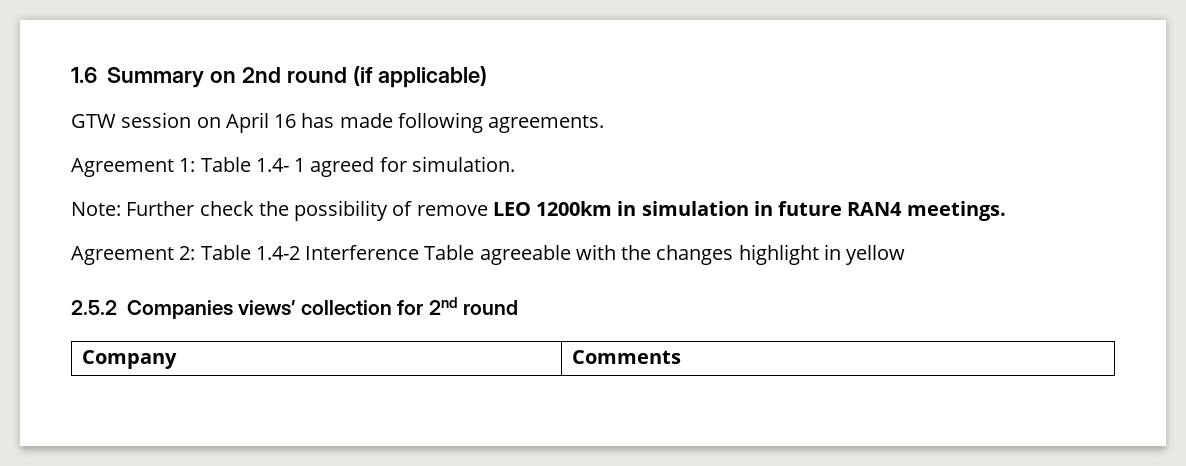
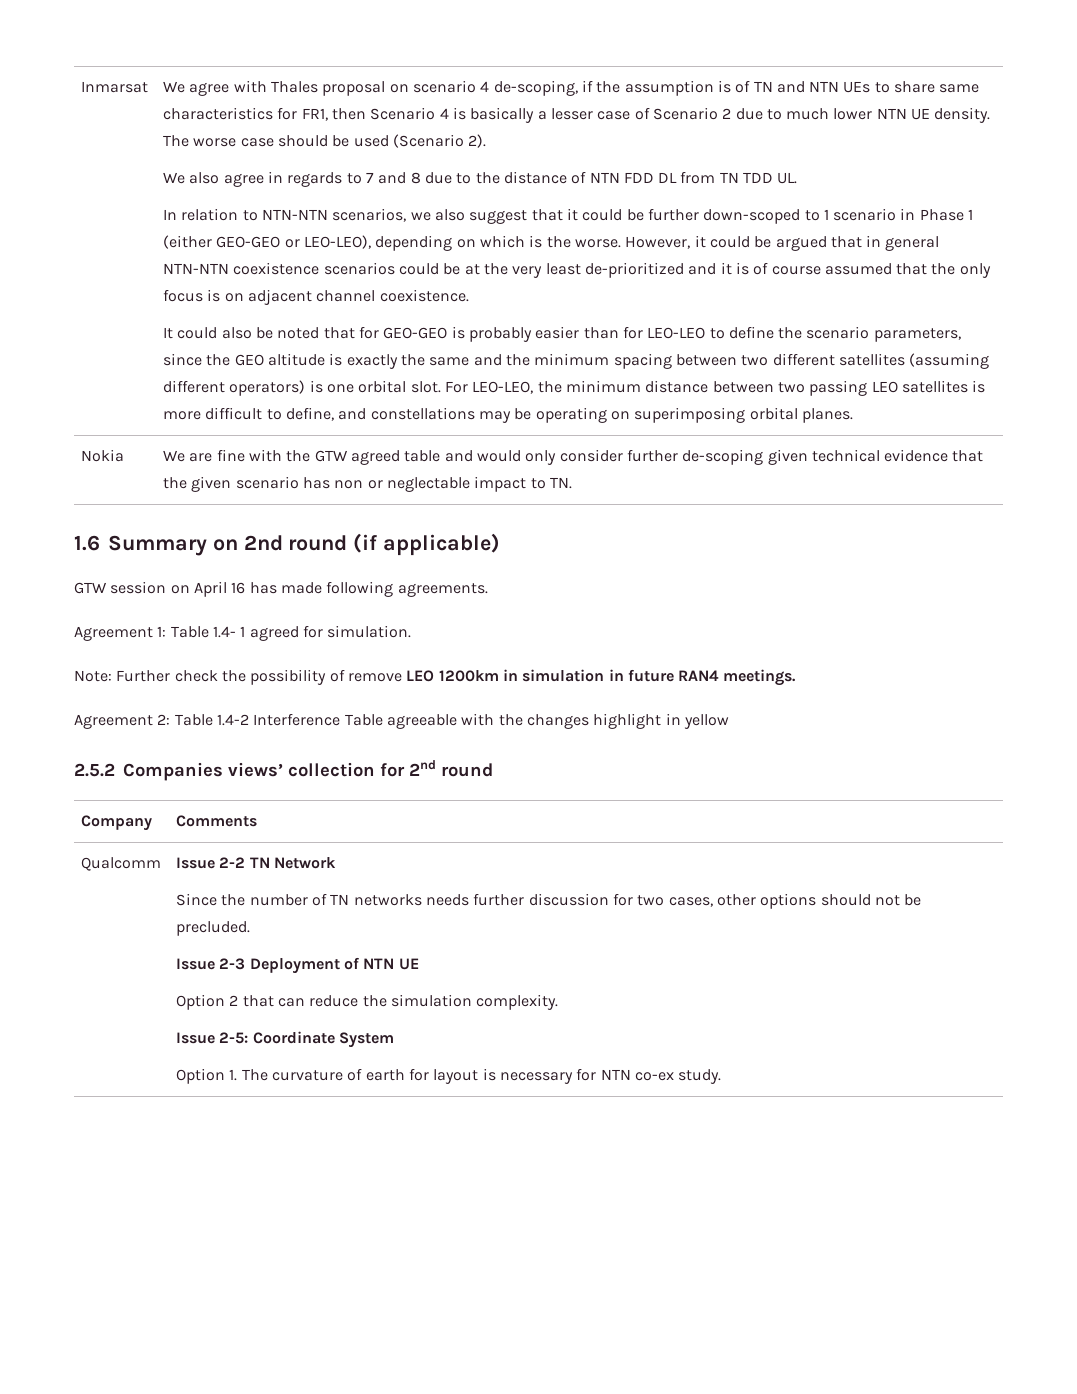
+ Inmarsat | We agree with Thales proposal on scenario 4 de-scoping, if the assumption is of TN and NTN UEs to share same characteristics for FR1, then Scenario 4 is basically a lesser case of Scenario 2 due to much lower NTN UE density. The worse case should be used (Scenario 2).
+ We also agree in regards to 7 and 8 due to the distance of NTN FDD DL from TN TDD UL.
+ In relation to NTN-NTN scenarios, we also suggest that it could be further down-scoped to 1 scenario in Phase 1 (either GEO-GEO or LEO-LEO), depending on which is the worse. However, it could be argued that in general NTN-NTN coexistence scenarios could be at the very least de-prioritized and it is of course assumed that the only focus is on adjacent channel coexistence.
+ It could also be noted that for GEO-GEO is probably easier than for LEO-LEO to define the scenario parameters, since the GEO altitude is exactly the same and the minimum spacing between two different satellites (assuming different operators) is one orbital slot. For LEO-LEO, the minimum distance between two passing LEO satellites is more difficult to define, and constellations may be operating on superimposing orbital planes.
+ Nokia | We are fine with the GTW agreed table and would only consider further de-scoping given technical evidence that the given scenario has non or neglectable impact to TN.
+ Qualcomm | Issue 2-2 TN Network
+ Since the number of TN networks needs further discussion for two cases, other options should not be precluded.
+ Issue 2-3 Deployment of NTN UE
+ Option 2 that can reduce the simulation complexity.
+ Issue 2-5: Coordinate System
+ Option 1. The curvature of earth for layout is necessary for NTN co-ex study.

